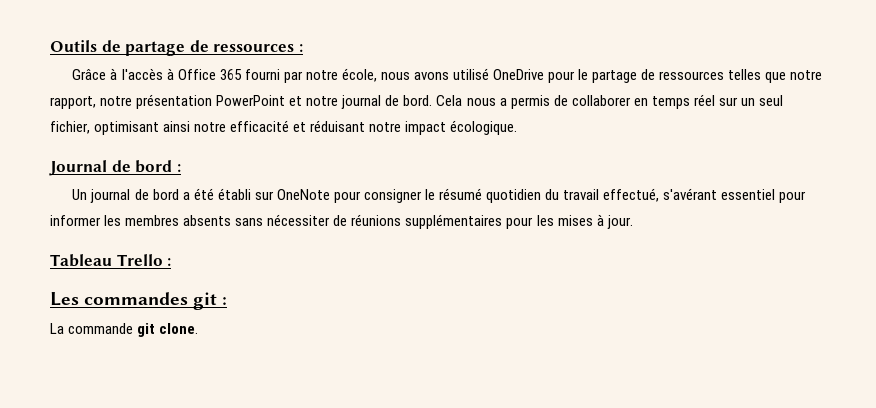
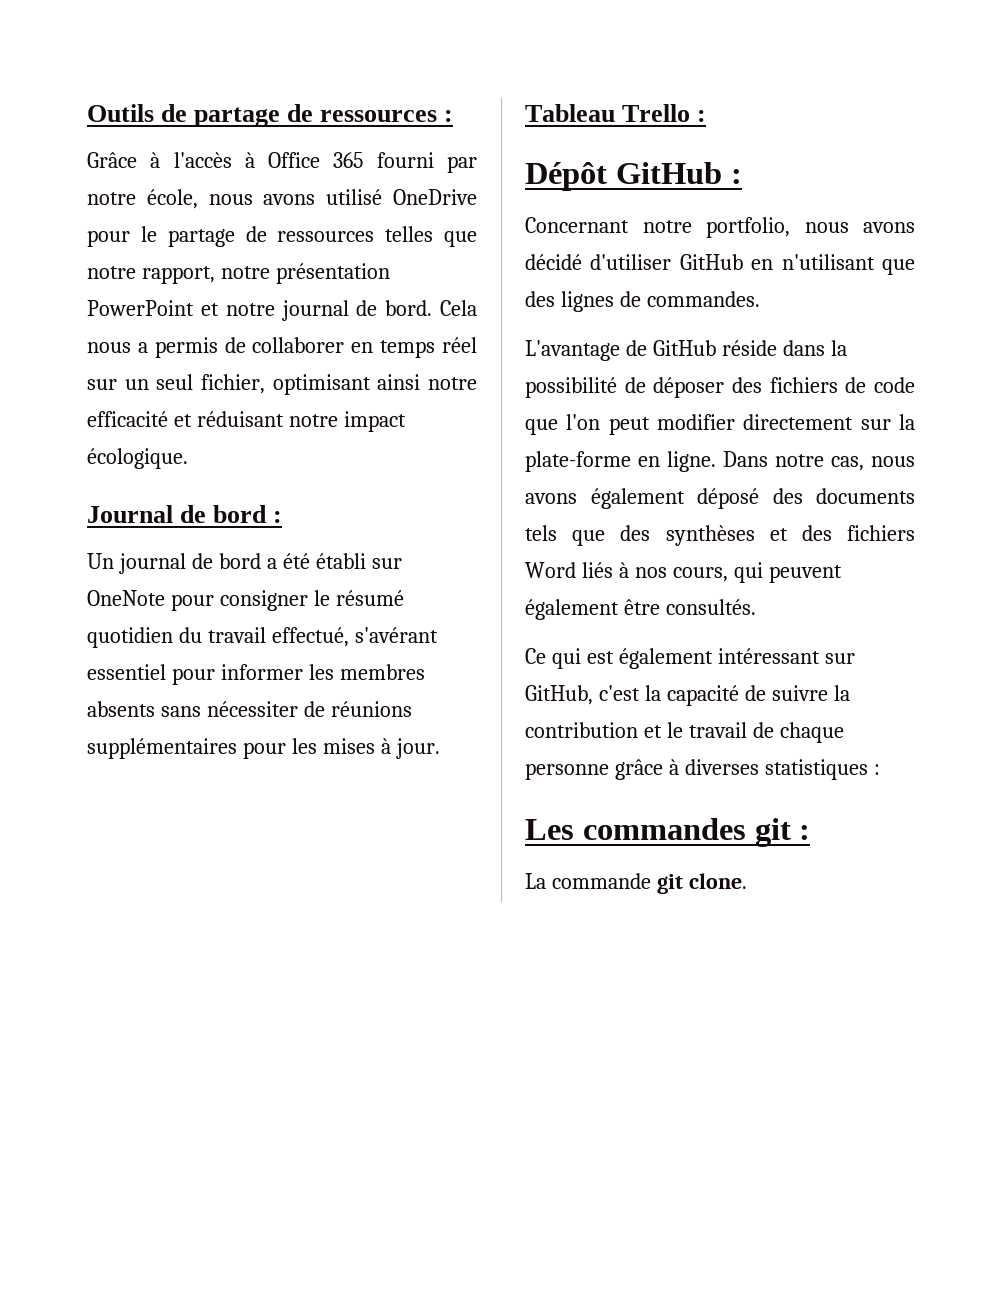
+ Dépôt GitHub :
+ Concernant notre portfolio, nous avons décidé d'utiliser GitHub en n'utilisant que des lignes de commandes.
+ L'avantage de GitHub réside dans la possibilité de déposer des fichiers de code que l'on peut modifier directement sur la plate-forme en ligne. Dans notre cas, nous avons également déposé des documents tels que des synthèses et des fichiers Word liés à nos cours, qui peuvent également être consultés.
+ Ce qui est également intéressant sur GitHub, c'est la capacité de suivre la contribution et le travail de chaque personne grâce à diverses statistiques :

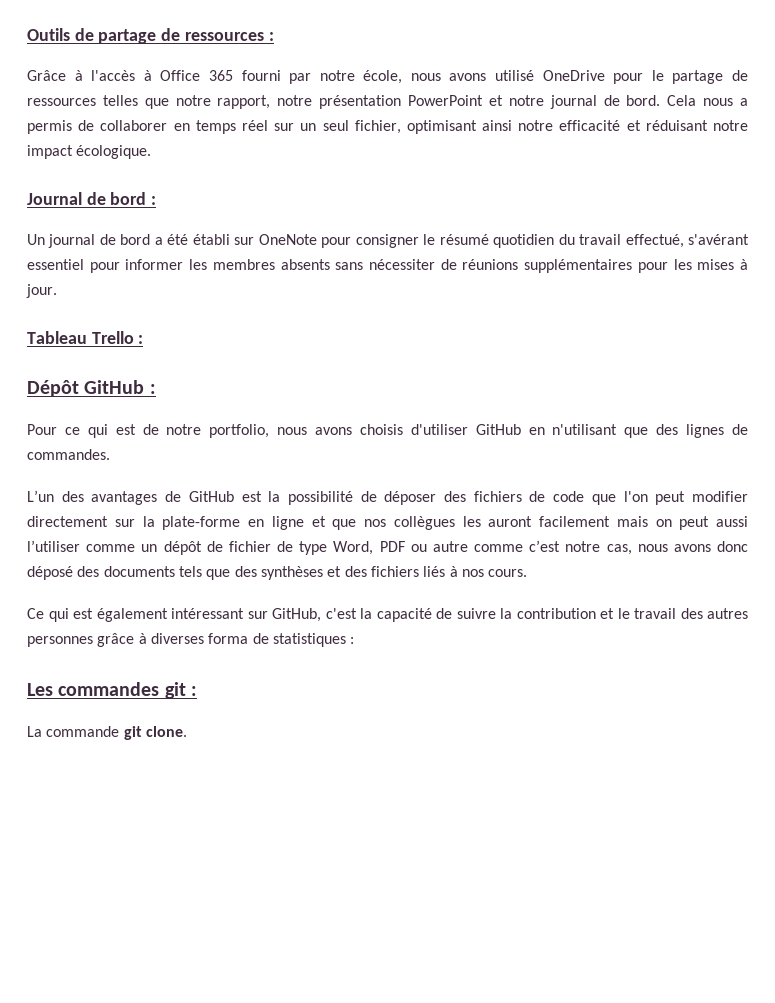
- Concernant notre portfolio, nous avons décidé d'utiliser GitHub en n'utilisant que des lignes de commandes.
+ Pour ce qui est de notre portfolio, nous avons choisis d'utiliser GitHub en n'utilisant que des lignes de commandes.
- L'avantage de GitHub réside dans la possibilité de déposer des fichiers de code que l'on peut modifier directement sur la plate-forme en ligne. Dans notre cas, nous avons également déposé des documents tels que des synthèses et des fichiers Word liés à nos cours, qui peuvent également être consultés.
+ L’un des avantages de GitHub est la possibilité de déposer des fichiers de code que l'on peut modifier directement sur la plate-forme en ligne et que nos collègues les auront facilement mais on peut aussi l’utiliser comme un dépôt de fichier de type Word, PDF ou autre comme c’est notre cas, nous avons donc déposé des documents tels que des synthèses et des fichiers liés à nos cours.
- Ce qui est également intéressant sur GitHub, c'est la capacité de suivre la contribution et le travail de chaque personne grâce à diverses statistiques :
+ Ce qui est également intéressant sur GitHub, c'est la capacité de suivre la contribution et le travail des autres personnes grâce à diverses forma de statistiques :

